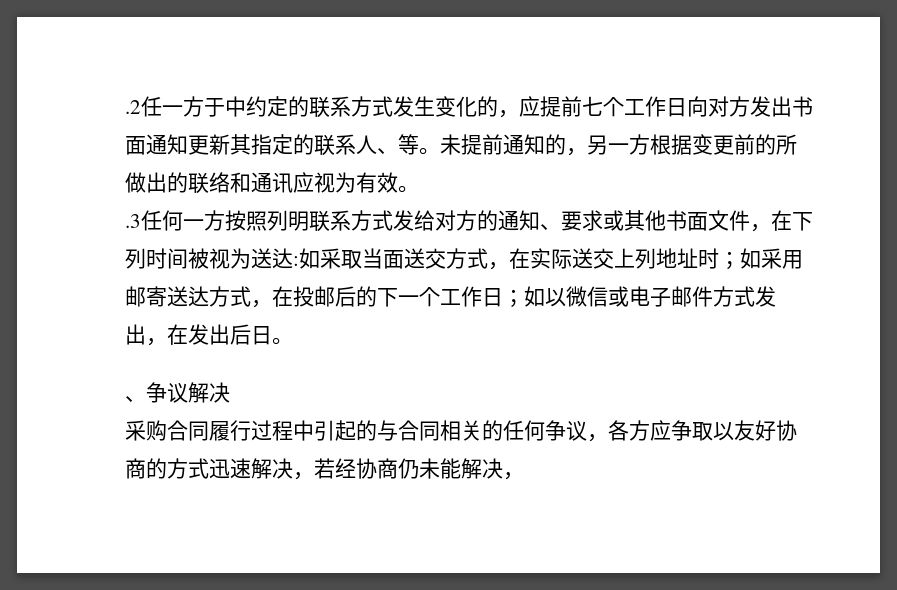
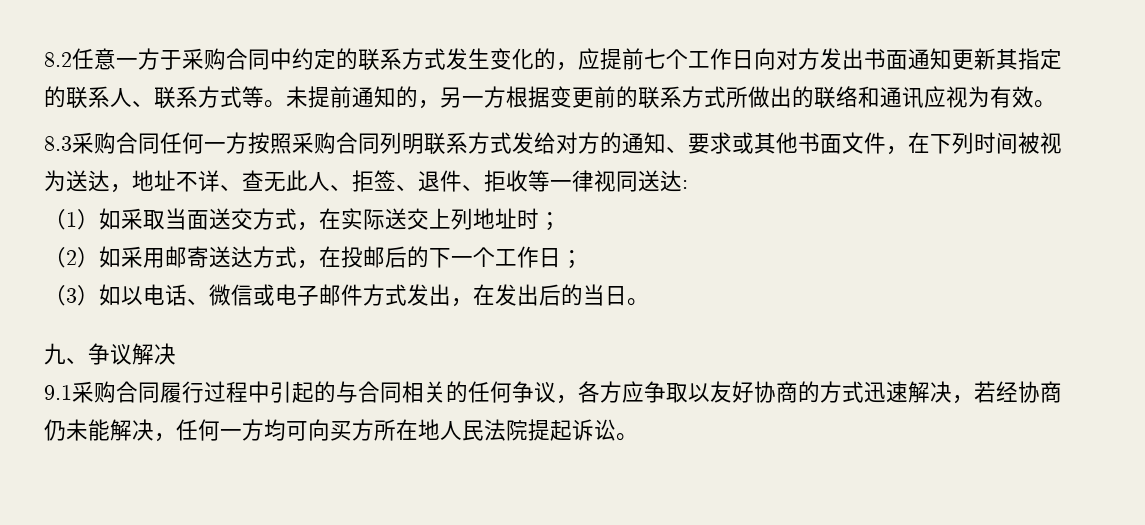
- .2任一方于中约定的联系方式发生变化的，应提前七个工作日向对方发出书面通知更新其指定的联系人、等。
+ 8.2任意一方于采购合同中约定的联系方式发生变化的，应提前七个工作日向对方发出书面通知更新其指定的联系人、联系方式等。
- 未提前通知的，另一方根据变更前的所做出的联络和通讯应视为有效。
+ 未提前通知的，另一方根据变更前的联系方式所做出的联络和通讯应视为有效。
- .3任何一方按照列明联系方式发给对方的通知、要求或其他书面文件，在下列时间被视为送达:如采取当面送交方式，在实际送交上列地址时；如采用邮寄送达方式，在投邮后的下一个工作日；如以微信或电子邮件方式发出，在发出后日。
+ 8.3采购合同任何一方按照采购合同列明联系方式发给对方的通知、要求或其他书面文件，在下列时间被视为送达，地址不详、查无此人、拒签、退件、拒收等一律视同送达:
+ （1）如采取当面送交方式，在实际送交上列地址时；
+ （2）如采用邮寄送达方式，在投邮后的下一个工作日；
+ （3）如以电话、微信或电子邮件方式发出，在发出后的当日。
- 、争议解决
+ 九、争议解决
- 采购合同履行过程中引起的与合同相关的任何争议，各方应争取以友好协商的方式迅速解决，若经协商仍未能解决，
+ 9.1采购合同履行过程中引起的与合同相关的任何争议，各方应争取以友好协商的方式迅速解决，若经协商仍未能解决，任何一方均可向买方所在地人民法院提起诉讼。

